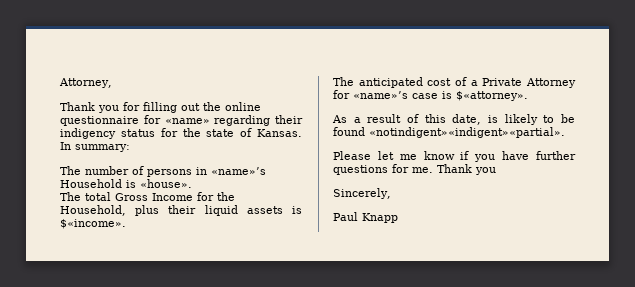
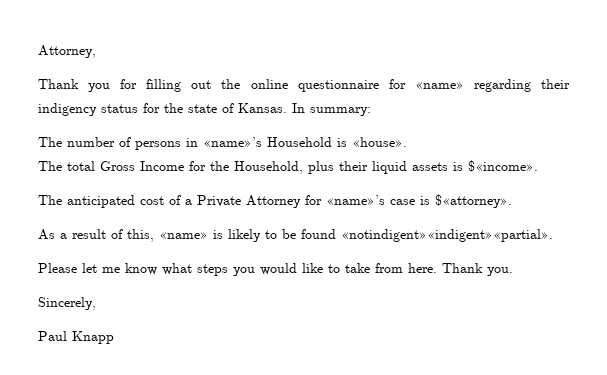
- As a result of this date, is likely to be found «notindigent»«indigent»«partial».
+ As a result of this, «name» is likely to be found «notindigent»«indigent»«partial».
- Please let me know if you have further questions for me. Thank you
+ Please let me know what steps you would like to take from here. Thank you.

